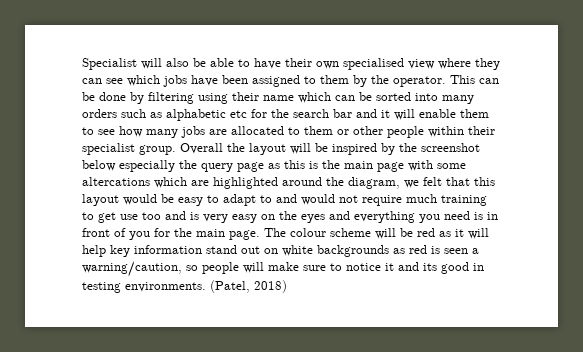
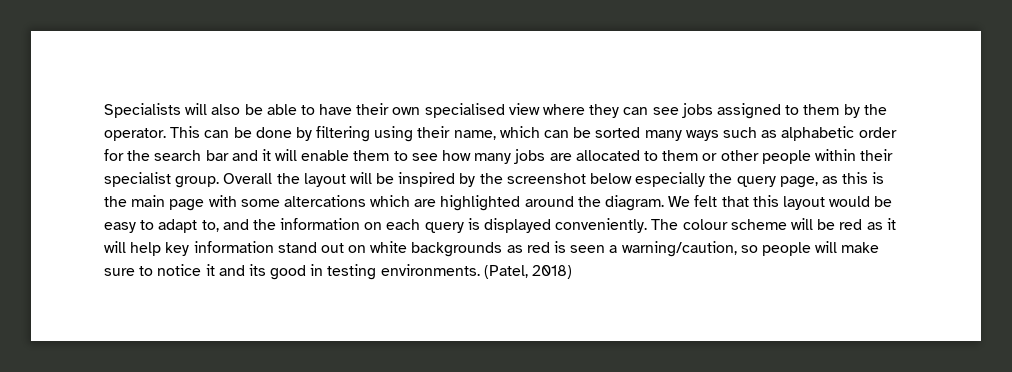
- Specialist will also be able to have their own specialised view where they can see which jobs have been assigned to them by the operator.
+ Specialists will also be able to have their own specialised view where they can see jobs assigned to them by the operator.
- This can be done by filtering using their name which can be sorted into many orders such as alphabetic etc for the search bar and it will enable them to see how many jobs are allocated to them or other people within their specialist group.
+ This can be done by filtering using their name, which can be sorted many ways such as alphabetic order for the search bar and it will enable them to see how many jobs are allocated to them or other people within their specialist group.
- Overall the layout will be inspired by the screenshot below especially the query page as this is the main page with some altercations which are highlighted around the diagram, we felt that this layout would be easy to adapt to and would not require much training to get use too and is very easy on the eyes and everything you need is in front of you for the main page.
+ Overall the layout will be inspired by the screenshot below especially the query page, as this is the main page with some altercations which are highlighted around the diagram. We felt that this layout would be easy to adapt to, and the information on each query is displayed conveniently.

